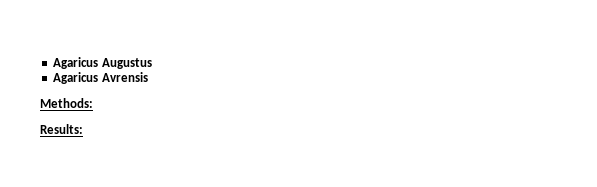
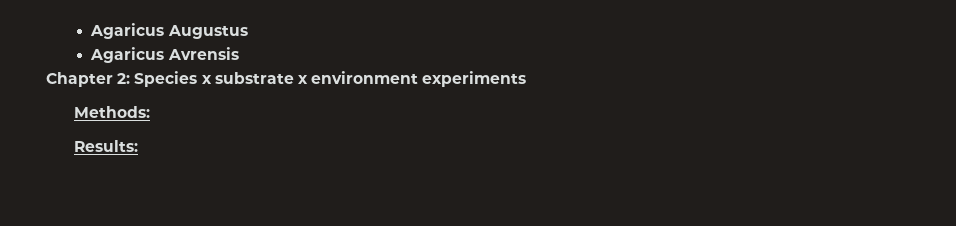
+ Chapter 2: Species x substrate x environment experiments

